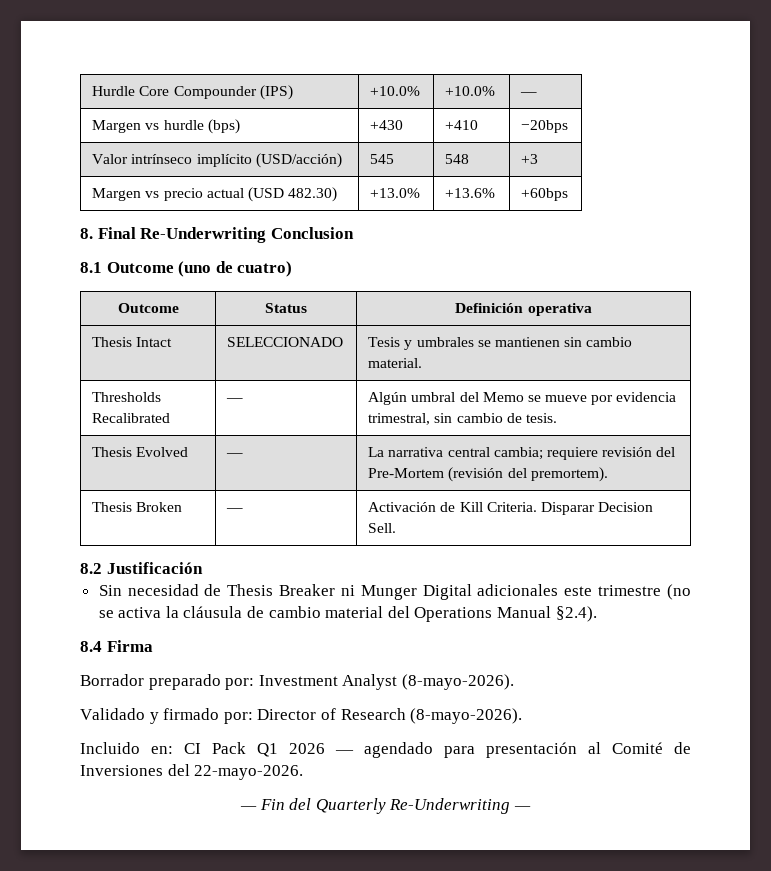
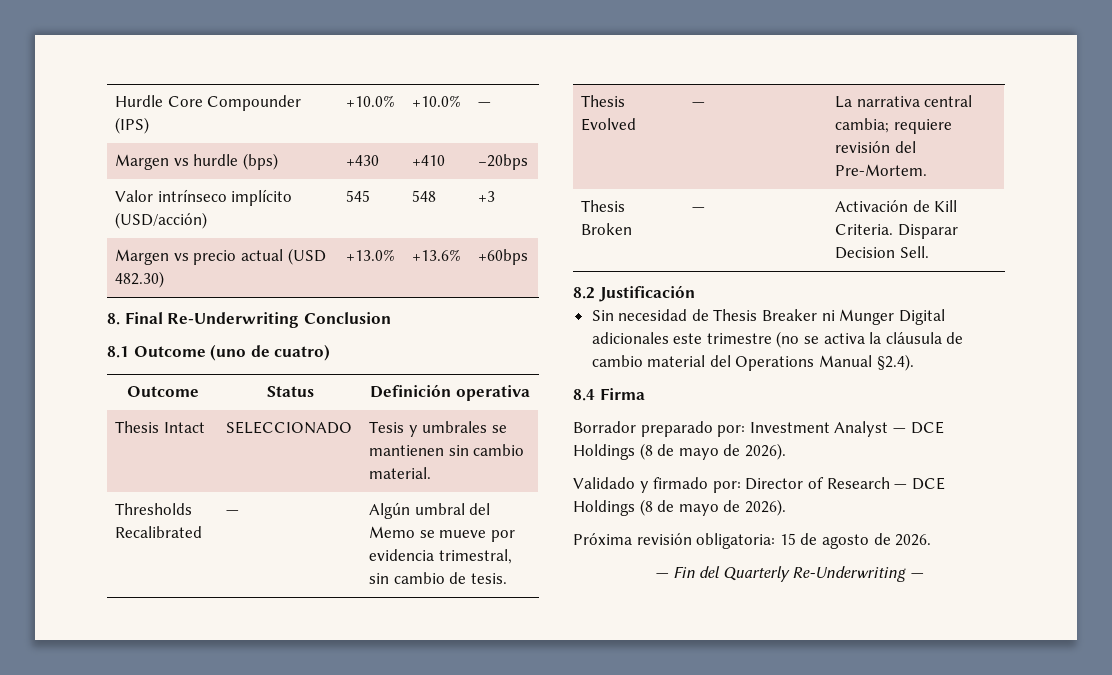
- Thesis Evolved | — | La narrativa central cambia; requiere revisión del Pre-Mortem (revisión del premortem).
+ Thesis Evolved | — | La narrativa central cambia; requiere revisión del Pre-Mortem.
- Borrador preparado por: Investment Analyst (8-mayo-2026).
+ Borrador preparado por: Investment Analyst — DCE Holdings (8 de mayo de 2026).
- Validado y firmado por: Director of Research (8-mayo-2026).
- Incluido en: CI Pack Q1 2026 — agendado para presentación al Comité de Inversiones del 22-mayo-2026.
+ Validado y firmado por: Director of Research — DCE Holdings (8 de mayo de 2026).
+ Próxima revisión obligatoria: 15 de agosto de 2026.

